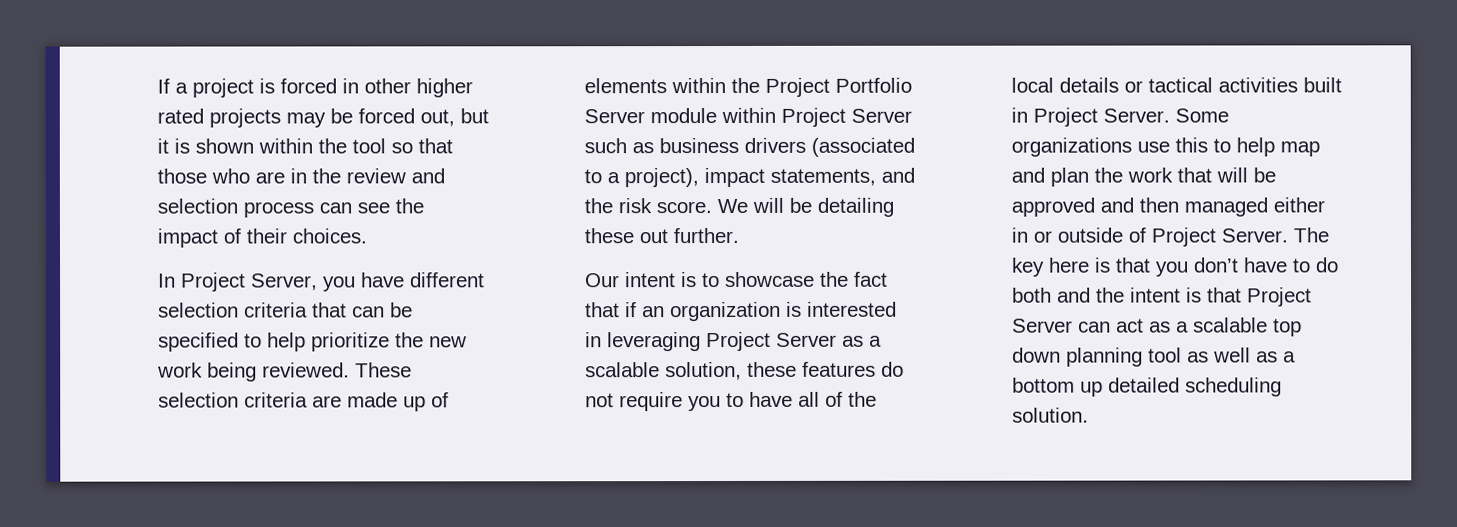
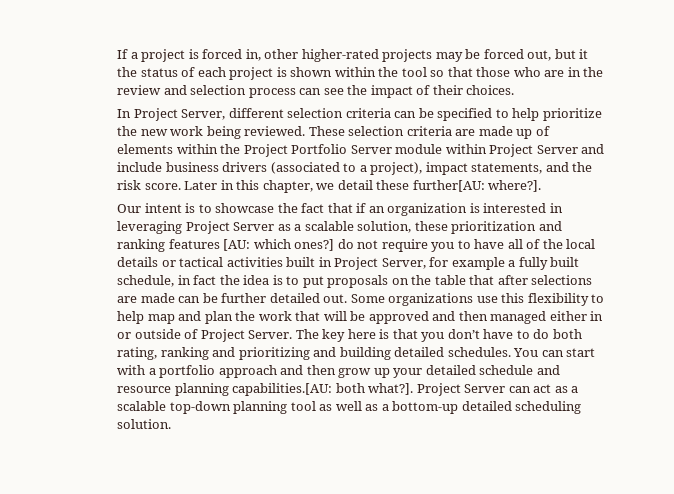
- If a project is forced in other higher rated projects may be forced out, but it is shown within the tool so that those who are in the review and selection process can see the impact of their choices.
+ If a project is forced in, other higher-rated projects may be forced out, but it the status of each project is shown within the tool so that those who are in the review and selection process can see the impact of their choices.
- In Project Server, you have different selection criteria that can be specified to help prioritize the new work being reviewed.
+ In Project Server, different selection criteria can be specified to help prioritize the new work being reviewed.
- These selection criteria are made up of elements within the Project Portfolio Server module within Project Server such as business drivers (associated to a project), impact statements, and the risk score.
+ These selection criteria are made up of elements within the Project Portfolio Server module within Project Server and include business drivers (associated to a project), impact statements, and the risk score.
- We will be detailing these out further.
+ Later in this chapter, we detail these further[AU: where?].
- Our intent is to showcase the fact that if an organization is interested in leveraging Project Server as a scalable solution, these features do not require you to have all of the local details or tactical activities built in Project Server.
+ Our intent is to showcase the fact that if an organization is interested in leveraging Project Server as a scalable solution, these prioritization and ranking features [AU: which ones?] do not require you to have all of the local details or tactical activities built in Project Server, for example a fully built schedule, in fact the idea is to put proposals on the table that after selections are made can be further detailed out.
- Some organizations use this to help map and plan the work that will be approved and then managed either in or outside of Project Server.
+ Some organizations use this flexibility to help map and plan the work that will be approved and then managed either in or outside of Project Server.
- The key here is that you don’t have to do both and the intent is that Project Server can act as a scalable top down planning tool as well as a bottom up detailed scheduling solution.
+ The key here is that you don’t have to do both rating, ranking and prioritizing and building detailed schedules. You can start with a portfolio approach and then grow up your detailed schedule and resource planning capabilities.[AU: both what?]. Project Server can act as a scalable top-down planning tool as well as a bottom-up detailed scheduling solution.

